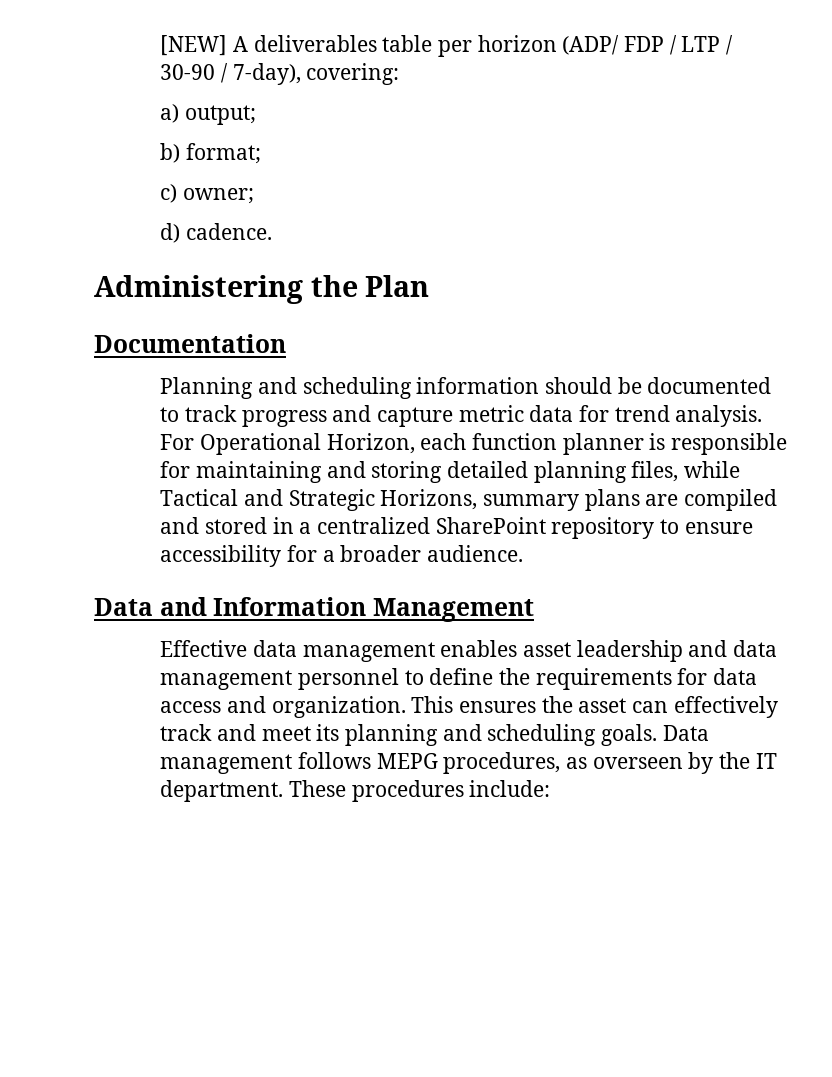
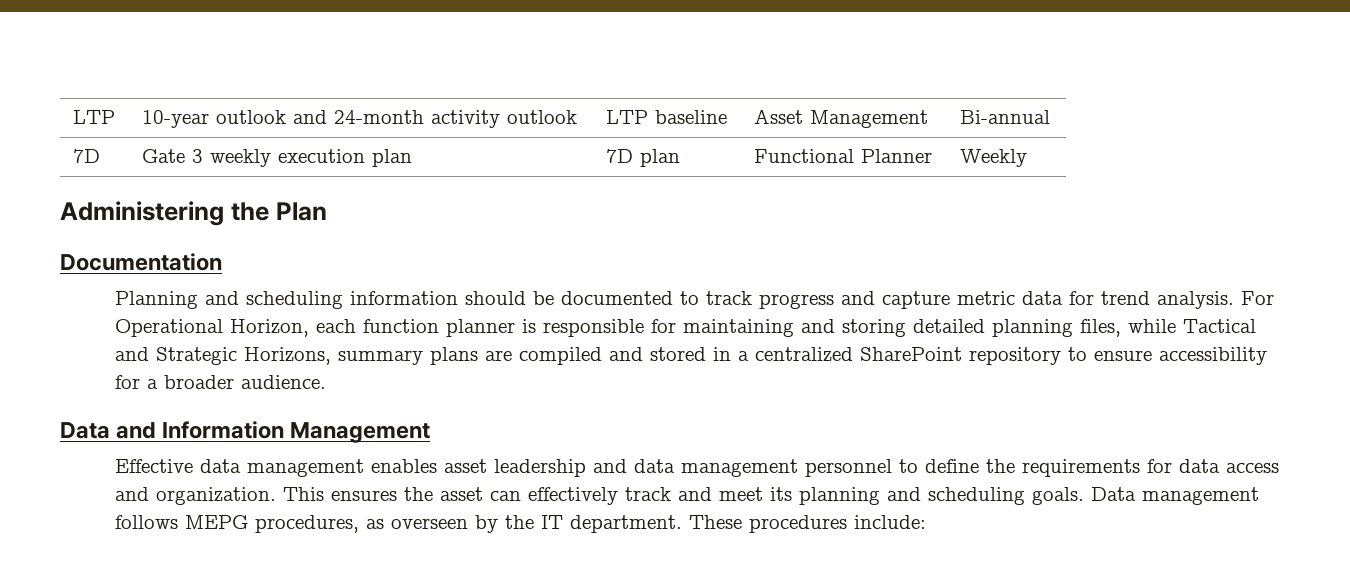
- [NEW] A deliverables table per horizon (ADP/ FDP / LTP / 30-90 / 7-day), covering:
- a) output;
- b) format;
- c) owner;
- d) cadence.
+ LTP | 10-year outlook and 24-month activity outlook | LTP baseline | Asset Management | Bi-annual
+ 7D | Gate 3 weekly execution plan | 7D plan | Functional Planner | Weekly

